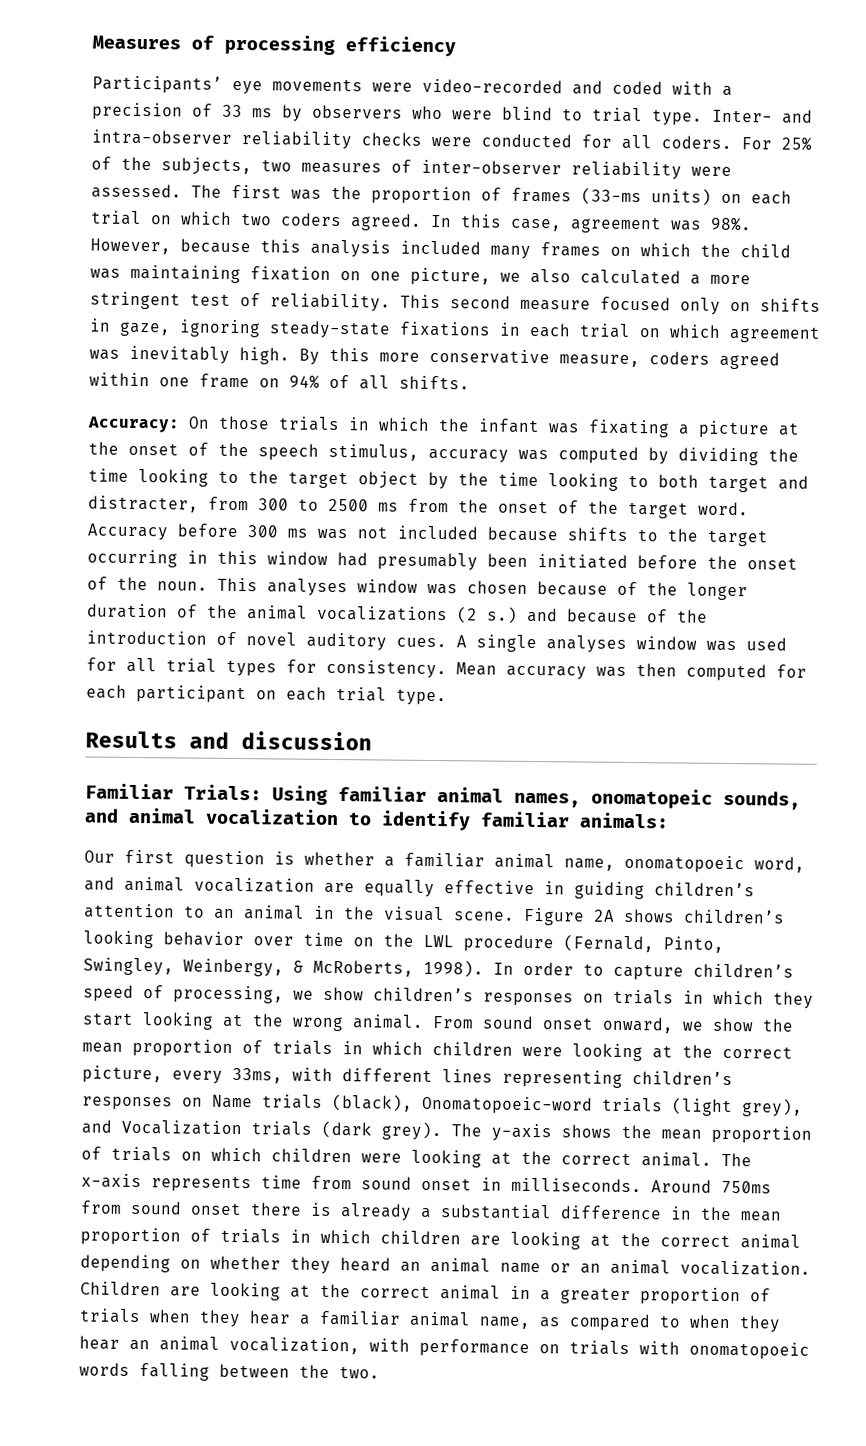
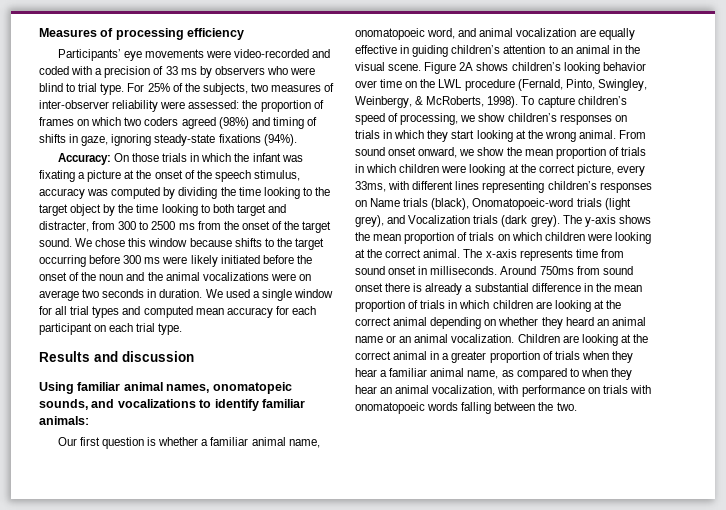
- Inter- and intra-observer reliability checks were conducted for all coders.
- For 25% of the subjects, two measures of inter-observer reliability were assessed. The first was the proportion of frames (33-ms units) on each trial on which two coders agreed. In this case, agreement was 98%. However, because this analysis included many frames on which the child was maintaining fixation on one picture, we also calculated a more stringent test of reliability. This second measure focused only on shifts in gaze, ignoring steady-state fixations in each trial on which agreement was inevitably high. By this more conservative measure, coders agreed within one frame on 94% of all shifts.
+ For 25% of the subjects, two measures of inter-observer reliability were assessed: the proportion of frames on which two coders agreed (98%) and timing of shifts in gaze, ignoring steady-state fixations (94%).
- On those trials in which the infant was fixating a picture at the onset of the speech stimulus, accuracy was computed by dividing the time looking to the target object by the time looking to both target and distracter, from 300 to 2500 ms from the onset of the target word. Accuracy before 300 ms was not included because shifts to the target occurring in this window had presumably been initiated before the onset of the noun. This analyses window was chosen because of the longer duration of the animal vocalizations (2 s.) and because of the introduction of novel auditory cues. A single analyses window was used for all trial types for consistency. Mean accuracy was then computed for each participant on each trial type.
+ On those trials in which the infant was fixating a picture at the onset of the speech stimulus, accuracy was computed by dividing the time looking to the target object by the time looking to both target and distracter, from 300 to 2500 ms from the onset of the target sound. We chose this window because shifts to the target occurring before 300 ms were likely initiated before the onset of the noun and the animal vocalizations were on average two seconds in duration. We used a single window for all trial types and computed mean accuracy for each participant on each trial type.
- Familiar Trials: Using familiar animal names, onomatopeic sounds, and animal vocalization to identify familiar animals:
+ Using familiar animal names, onomatopeic sounds, and vocalizations to identify familiar animals:
- In order to capture children’s speed of processing, we show children’s responses on trials in which they start looking at the wrong animal.
+ To capture children’s speed of processing, we show children’s responses on trials in which they start looking at the wrong animal.

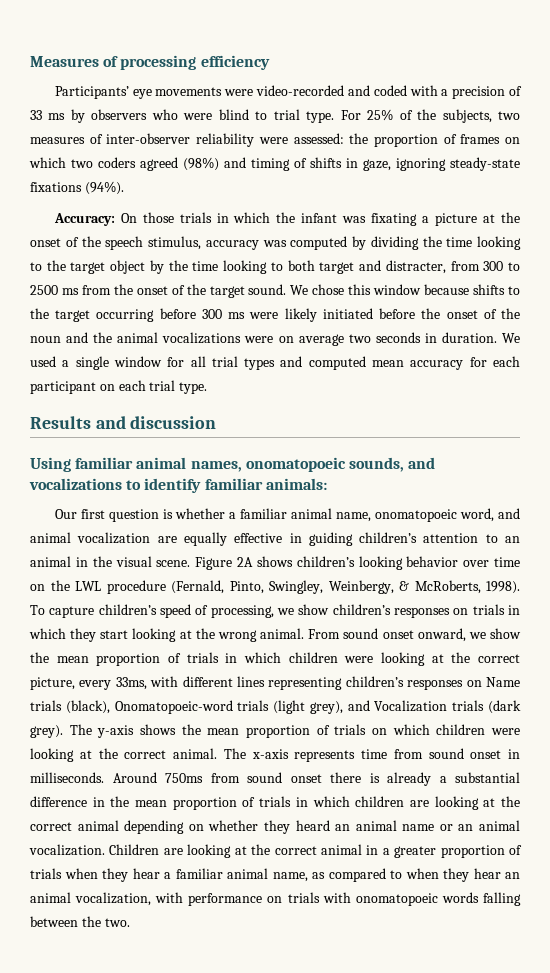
- Using familiar animal names, onomatopeic sounds, and vocalizations to identify familiar animals:
+ Using familiar animal names, onomatopoeic sounds, and vocalizations to identify familiar animals:

